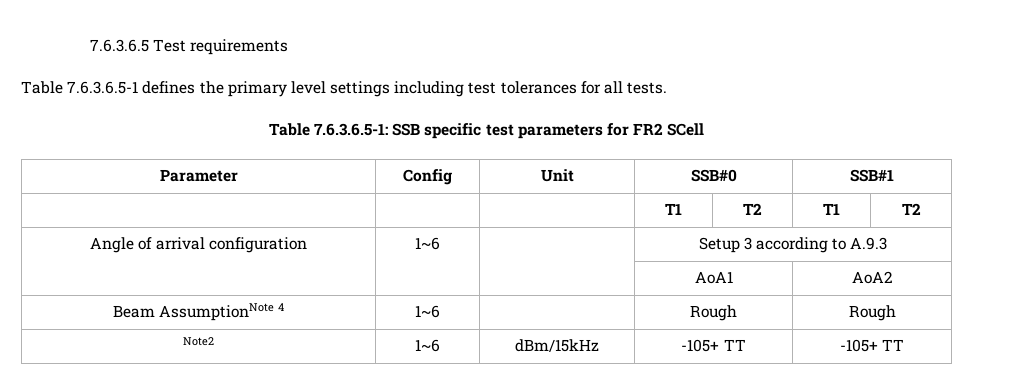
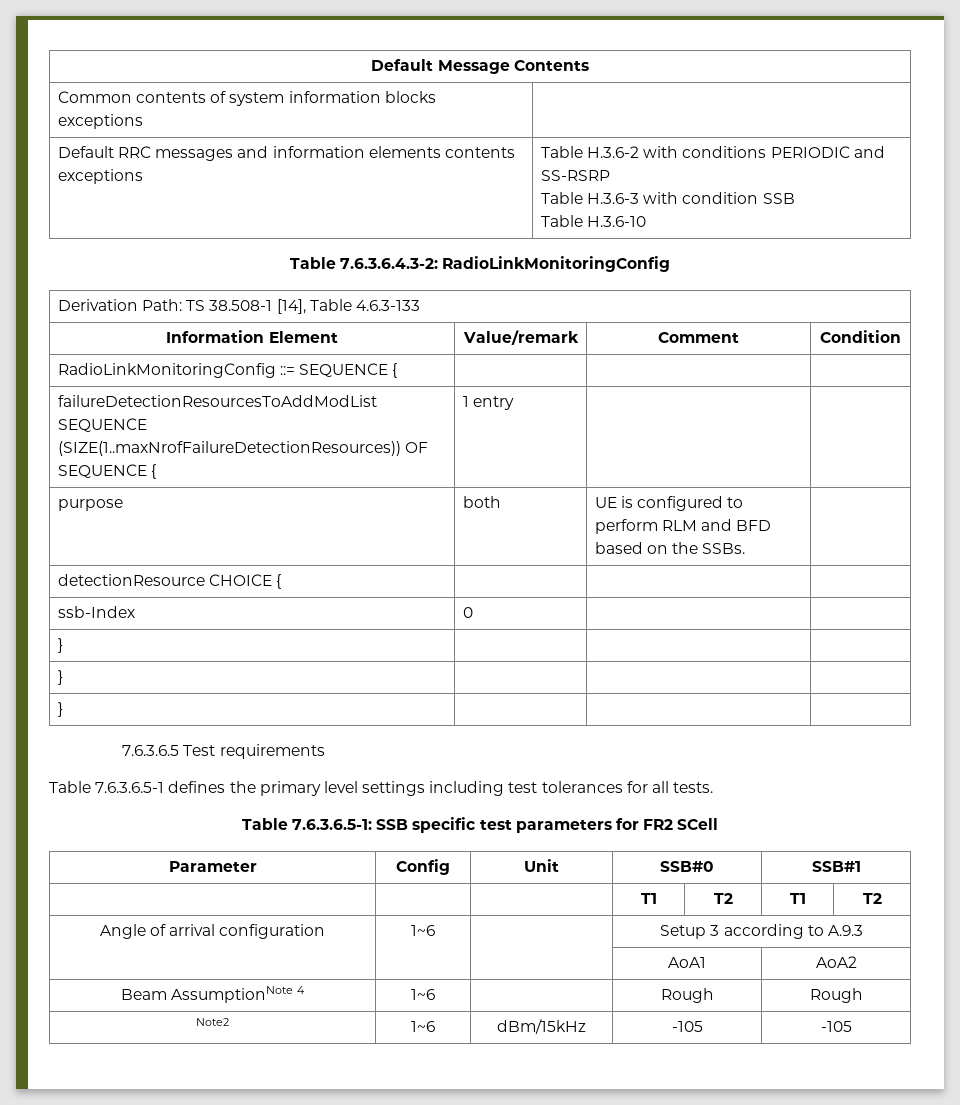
+ Default Message Contents
+ Common contents of system information blocks exceptions |
+ Default RRC messages and information elements contents exceptions | Table H.3.6-2 with conditions PERIODIC and SS-RSRP
+ Table H.3.6-3 with condition SSB
+ Table H.3.6-10
+ Table 7.6.3.6.4.3-2: RadioLinkMonitoringConfig
+ Derivation Path: TS 38.508-1 [14], Table 4.6.3-133
+ Information Element | Value/remark | Comment | Condition
+ RadioLinkMonitoringConfig ::= SEQUENCE { | | |
+ failureDetectionResourcesToAddModList SEQUENCE (SIZE(1..maxNrofFailureDetectionResources)) OF SEQUENCE { | 1 entry | |
+ purpose | both | UE is configured to perform RLM and BFD based on the SSBs. |
+ detectionResource CHOICE { | | |
+ ssb-Index | 0 | |
+ } | | |
+ } | | |
+ } | | |
- Note2 | 1~6 | dBm/15kHz | -105+ TT | -105+ TT
+ Note2 | 1~6 | dBm/15kHz | -105 | -105

